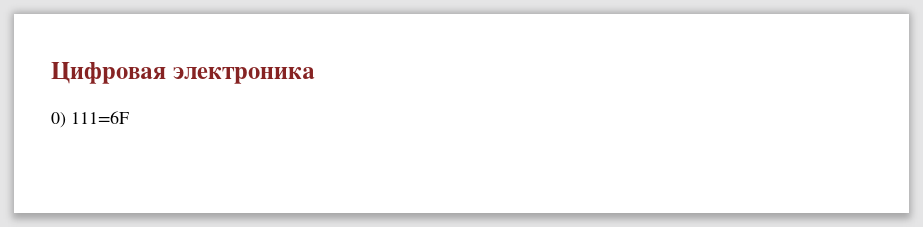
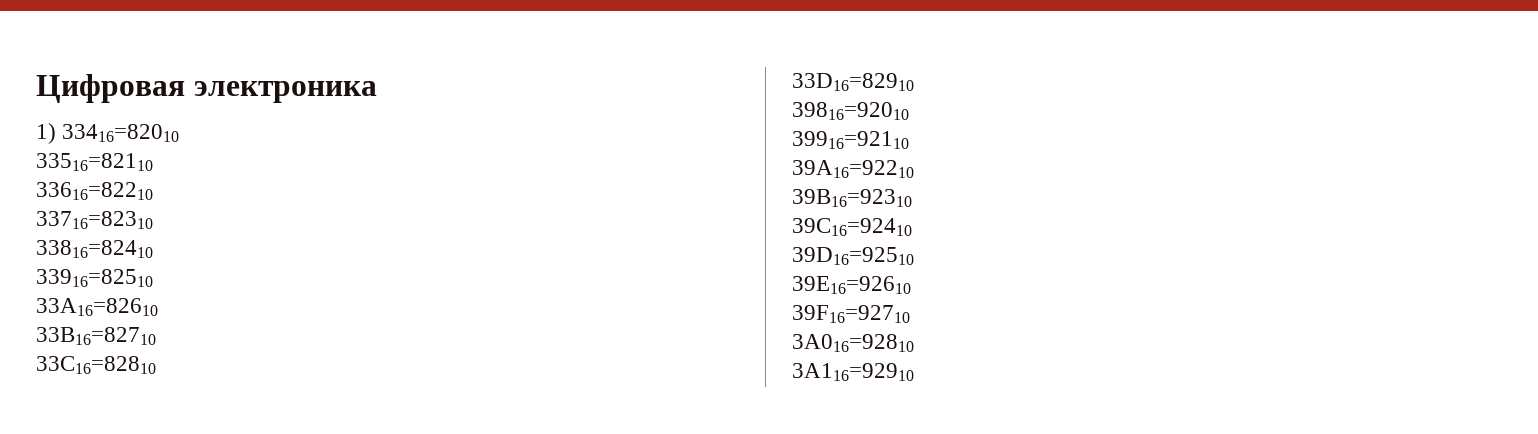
- 0) 111=6F
+ 1) 33416=82010
+ 33516=82110
+ 33616=82210
+ 33716=82310
+ 33816=82410
+ 33916=82510
+ 33A16=82610
+ 33B16=82710
+ 33C16=82810
+ 33D16=82910
+ 39816=92010
+ 39916=92110
+ 39A16=92210
+ 39B16=92310
+ 39C16=92410
+ 39D16=92510
+ 39E16=92610
+ 39F16=92710
+ 3A016=92810
+ 3A116=92910

